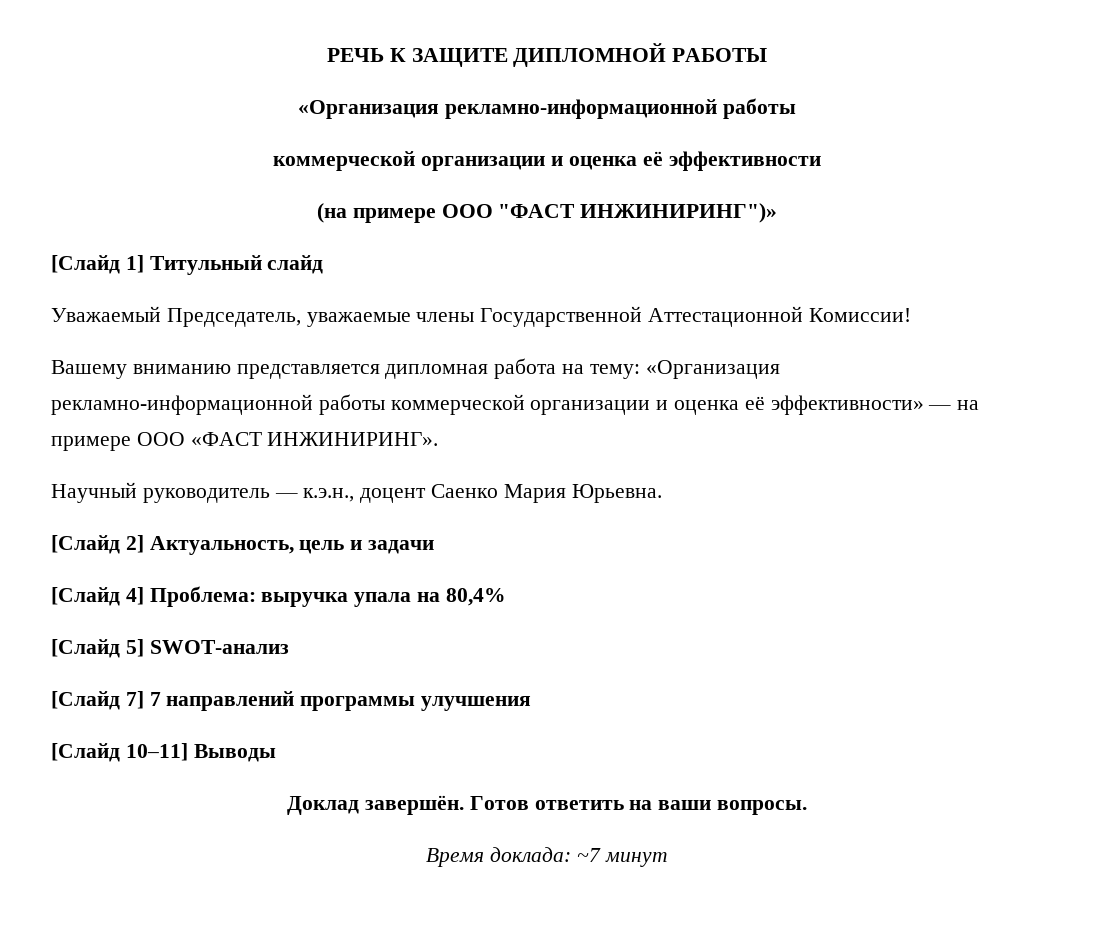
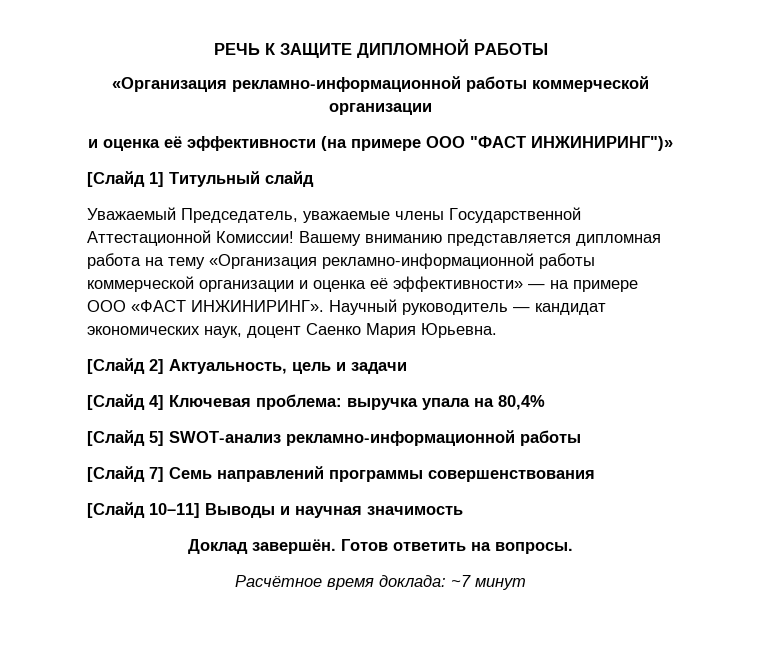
  РЕЧЬ К ЗАЩИТЕ ДИПЛОМНОЙ РАБОТЫ
- «Организация рекламно-информационной работы
- коммерческой организации и оценка её эффективности
- (на примере ООО "ФАСТ ИНЖИНИРИНГ")»
+ «Организация рекламно-информационной работы коммерческой организации
+ и оценка её эффективности (на примере ООО "ФАСТ ИНЖИНИРИНГ")»
- Уважаемый Председатель, уважаемые члены Государственной Аттестационной Комиссии!
- Вашему вниманию представляется дипломная работа на тему: «Организация рекламно-информационной работы коммерческой организации и оценка её эффективности» — на примере ООО «ФАСТ ИНЖИНИРИНГ».
- Научный руководитель — к.э.н., доцент Саенко Мария Юрьевна.
+ Уважаемый Председатель, уважаемые члены Государственной Аттестационной Комиссии! Вашему вниманию представляется дипломная работа на тему «Организация рекламно-информационной работы коммерческой организации и оценка её эффективности» — на примере ООО «ФАСТ ИНЖИНИРИНГ». Научный руководитель — кандидат экономических наук, доцент Саенко Мария Юрьевна.
- [Слайд 4] Проблема: выручка упала на 80,4%
+ [Слайд 4] Ключевая проблема: выручка упала на 80,4%
- [Слайд 5] SWOT-анализ
+ [Слайд 5] SWOT-анализ рекламно-информационной работы
- [Слайд 7] 7 направлений программы улучшения
+ [Слайд 7] Семь направлений программы совершенствования
- [Слайд 10–11] Выводы
+ [Слайд 10–11] Выводы и научная значимость
- Готов ответить на ваши вопросы.
+ Готов ответить на вопросы.
- Время доклада: ~7 минут
+ Расчётное время доклада: ~7 минут

